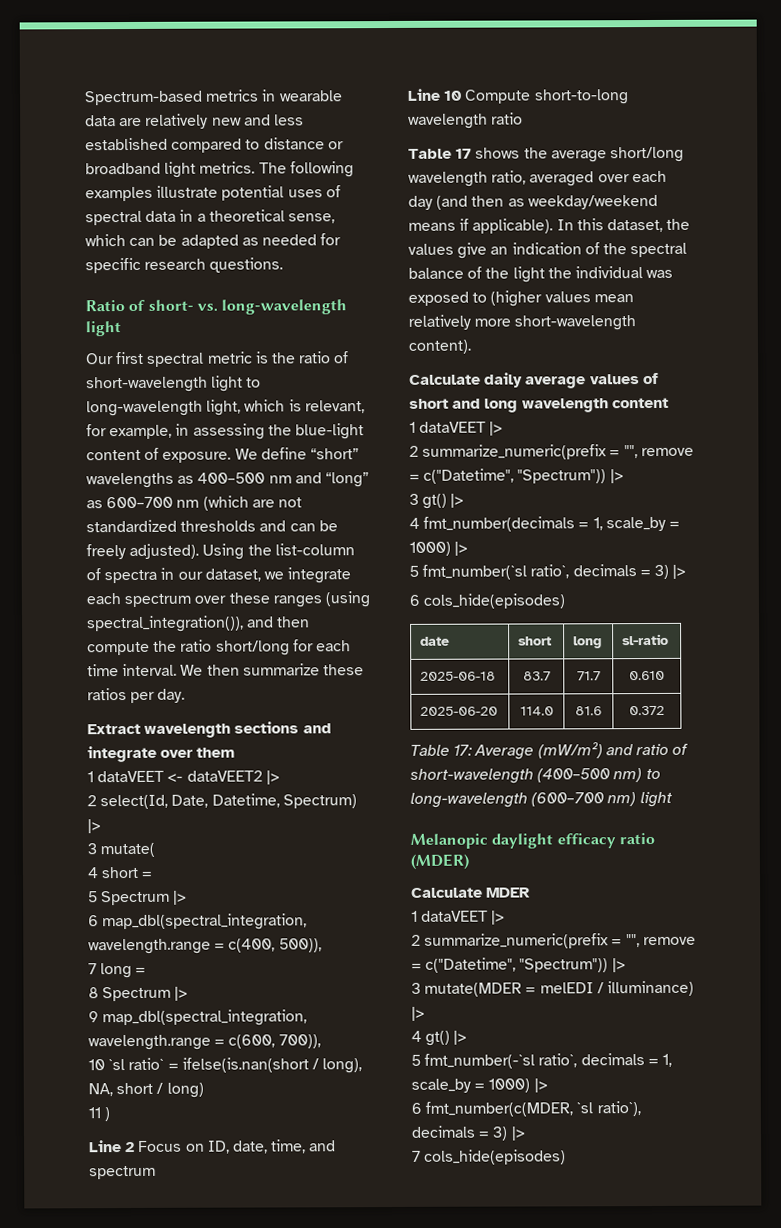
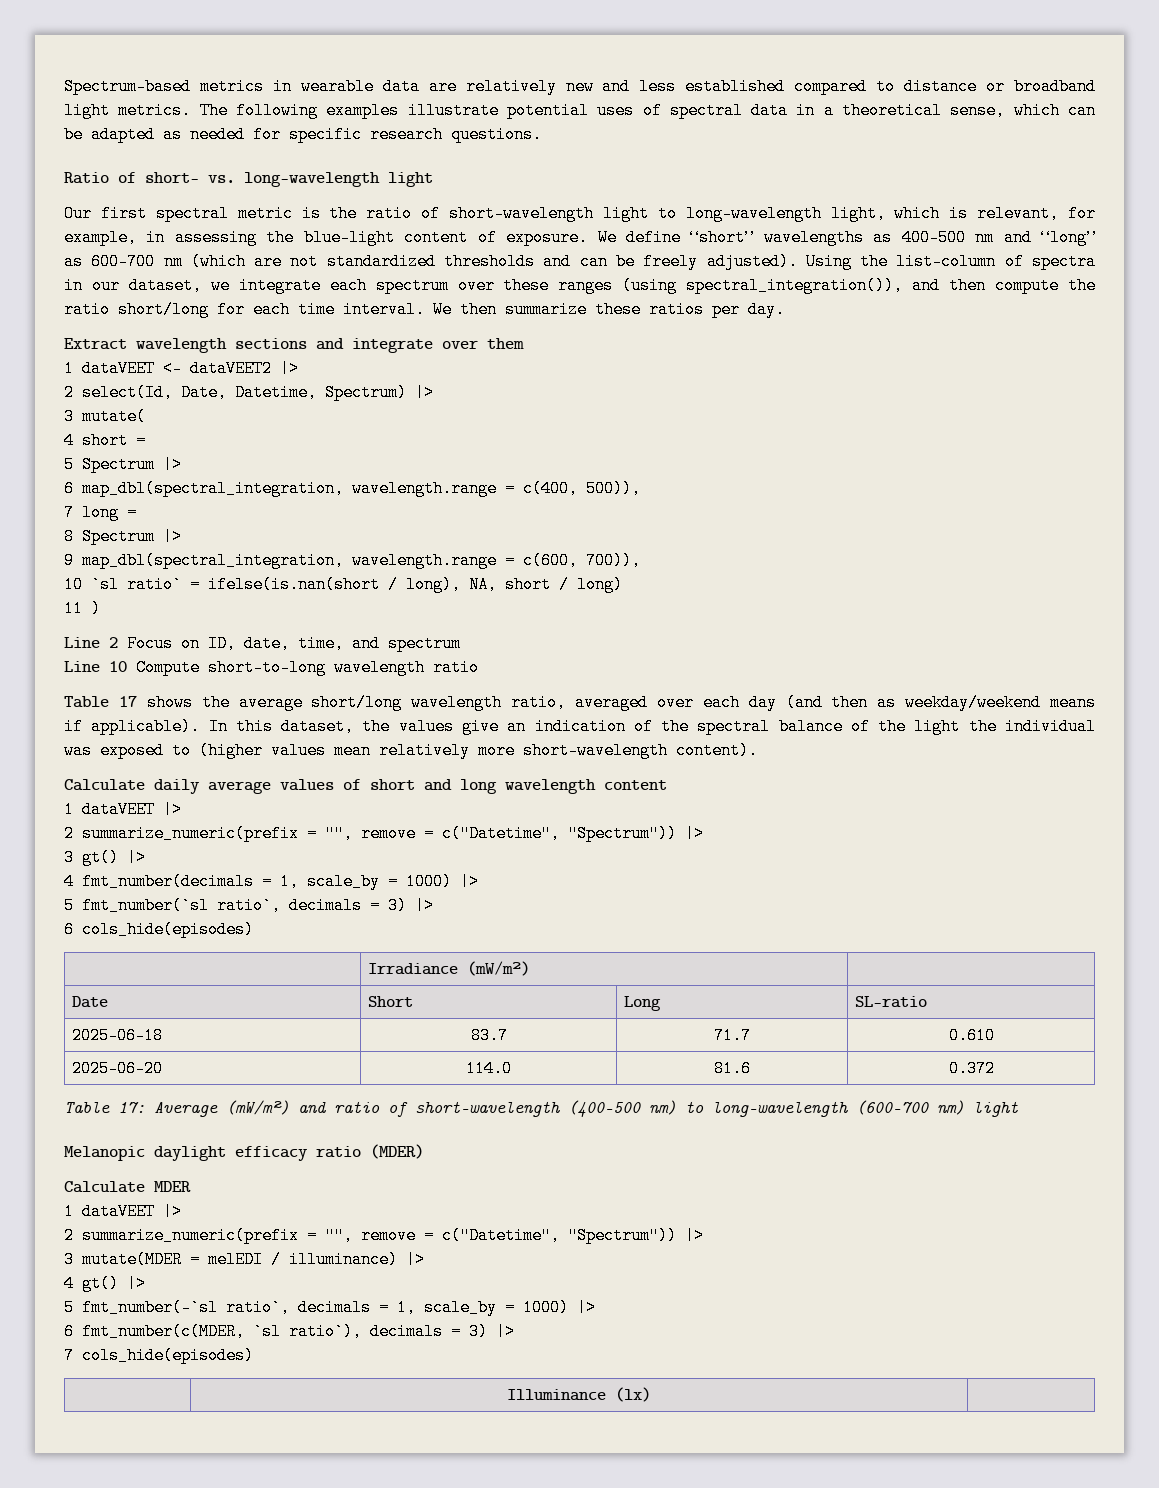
- date | short | long | sl-ratio
+ | Irradiance (mW/m²) |
+ Date | Short | Long | SL-ratio
+ | Illuminance (lx) |

